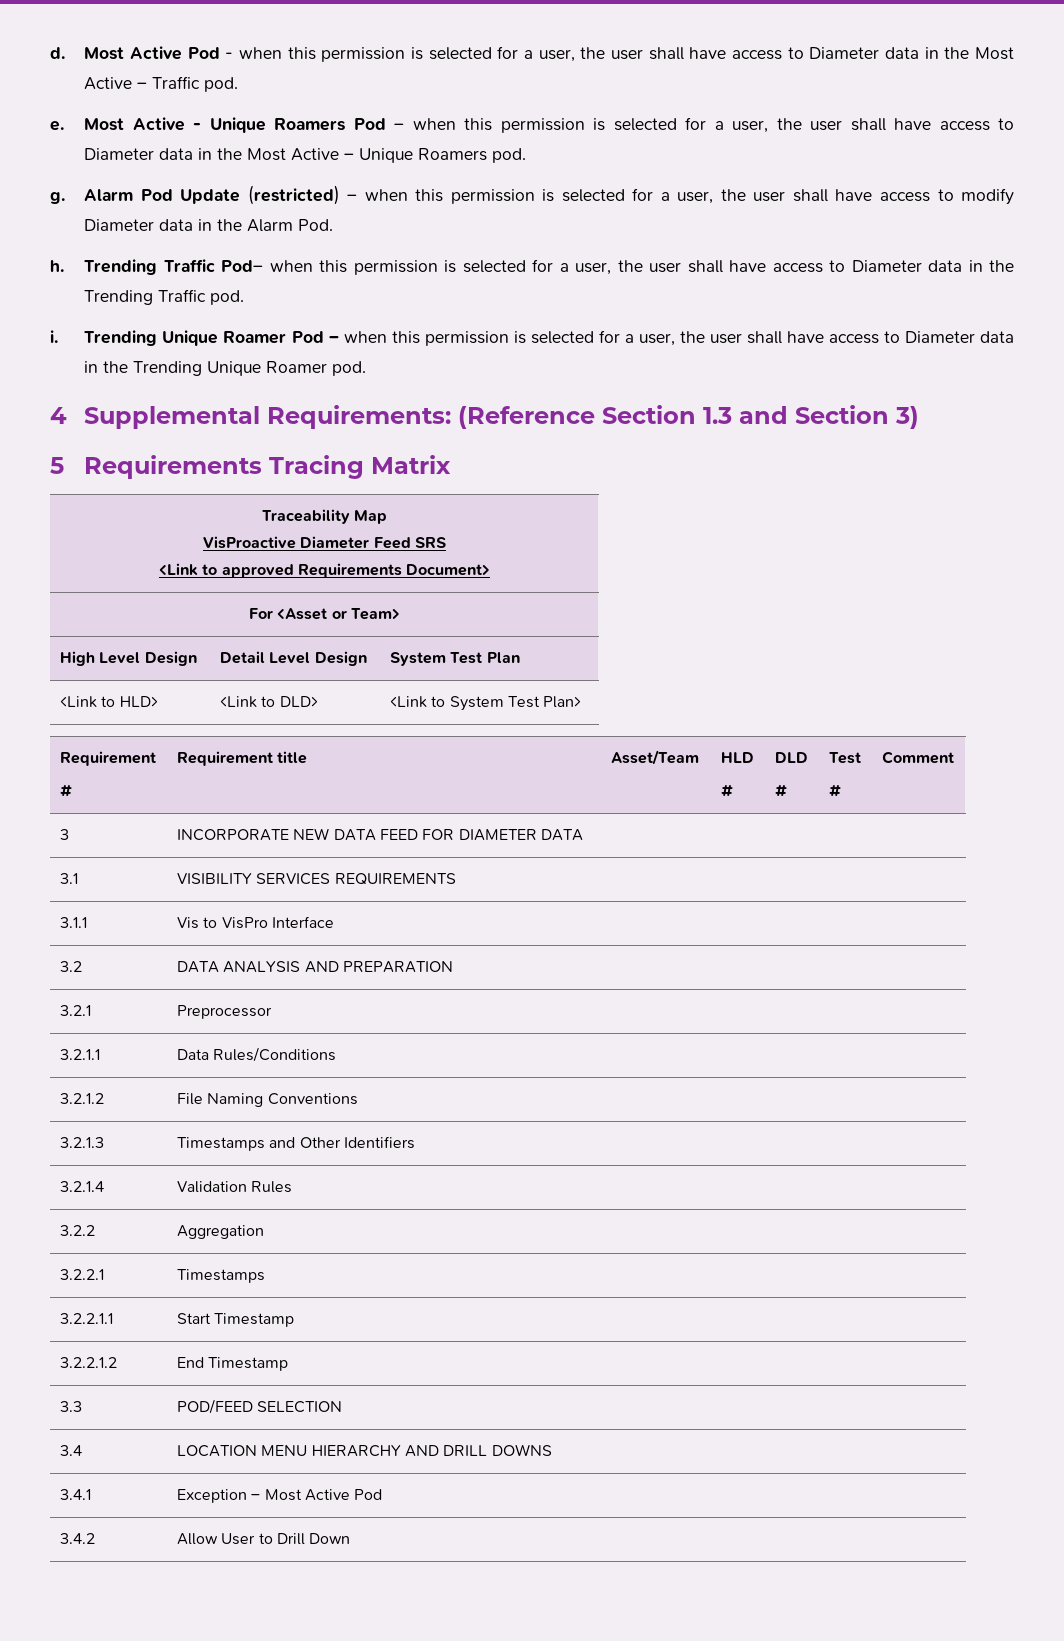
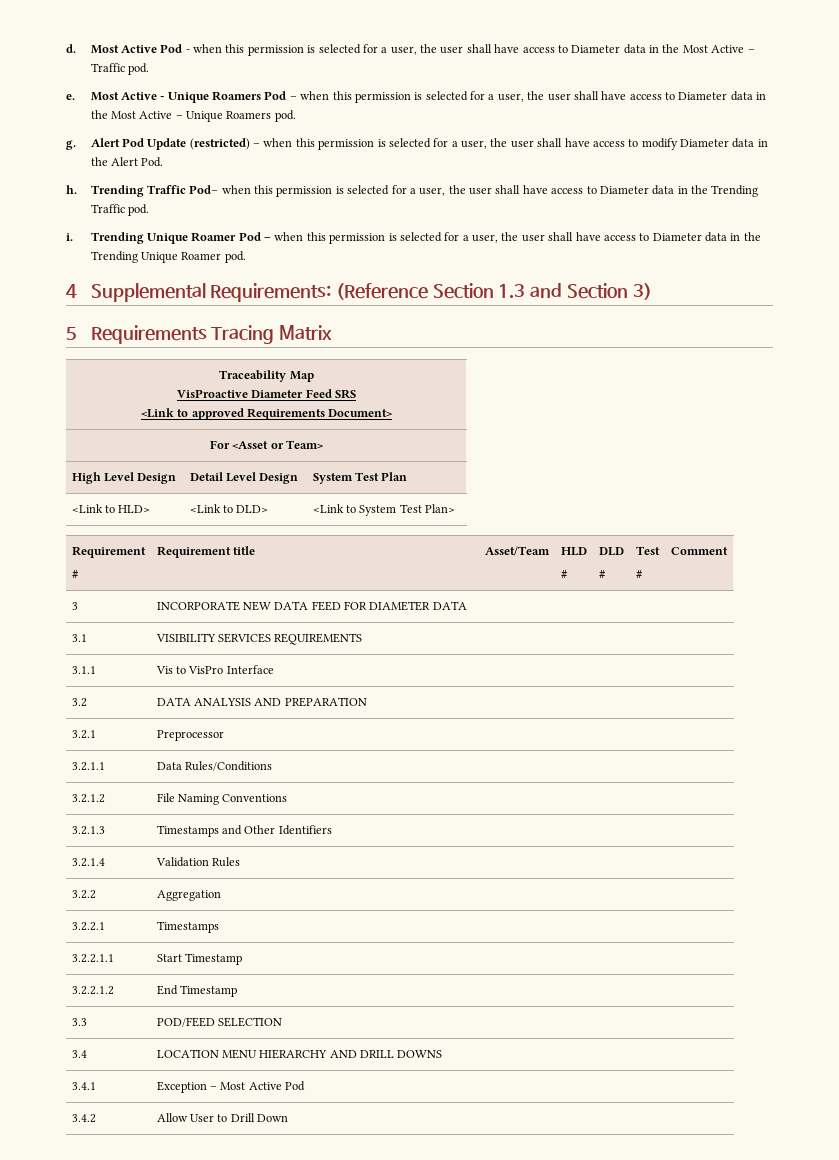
- Alarm Pod Update (restricted) – when this permission is selected for a user, the user shall have access to modify Diameter data in the Alarm Pod.
+ Alert Pod Update (restricted) – when this permission is selected for a user, the user shall have access to modify Diameter data in the Alert Pod.

